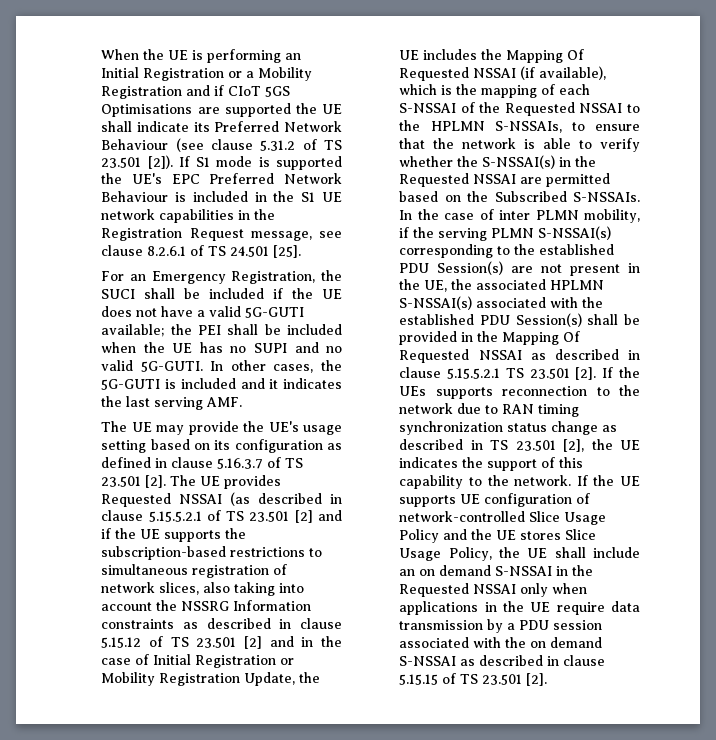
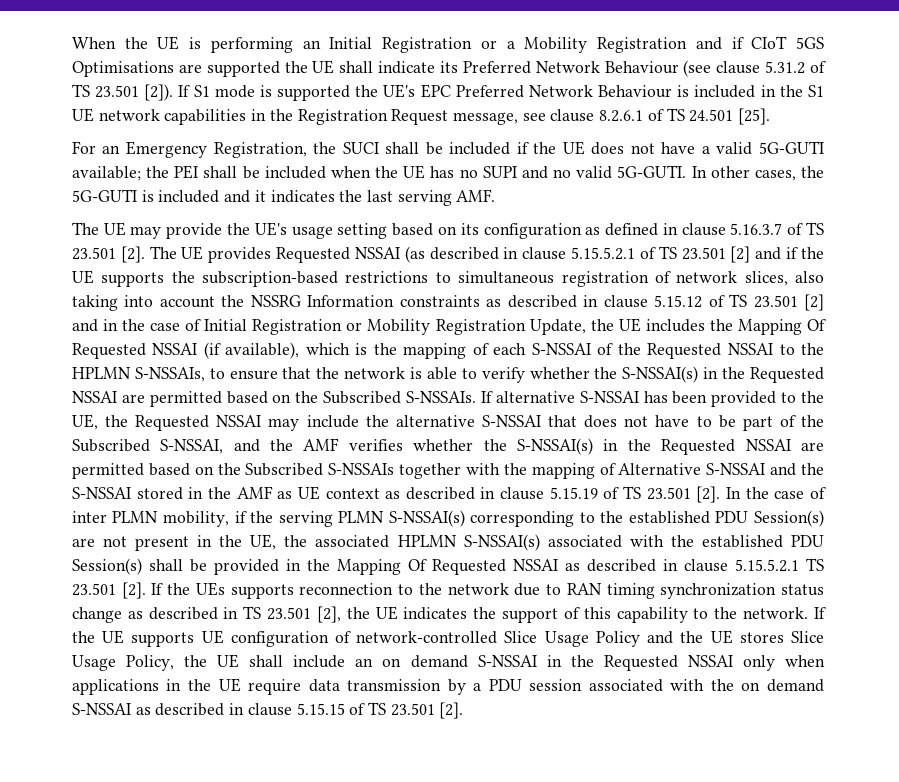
+ If alternative S-NSSAI has been provided to the UE, the Requested NSSAI may include the alternative S-NSSAI that does not have to be part of the Subscribed S-NSSAI, and the AMF verifies whether the S-NSSAI(s) in the Requested NSSAI are permitted based on the Subscribed S-NSSAIs together with the mapping of Alternative S-NSSAI and the S-NSSAI stored in the AMF as UE context as described in clause 5.15.19 of TS 23.501 [2].

